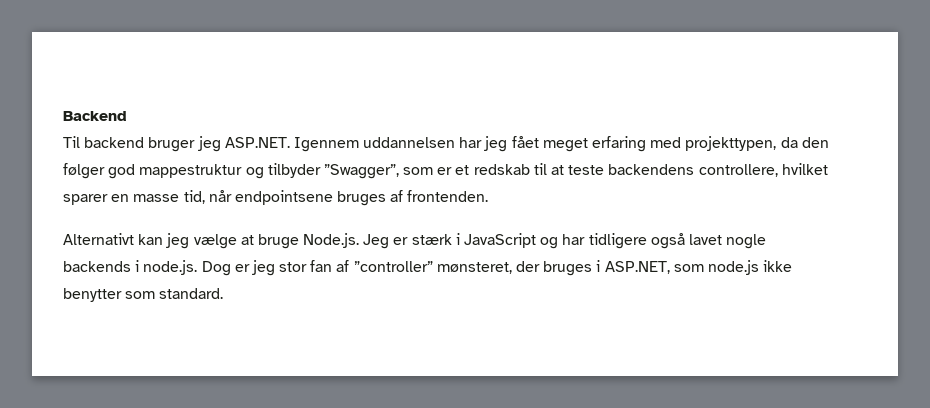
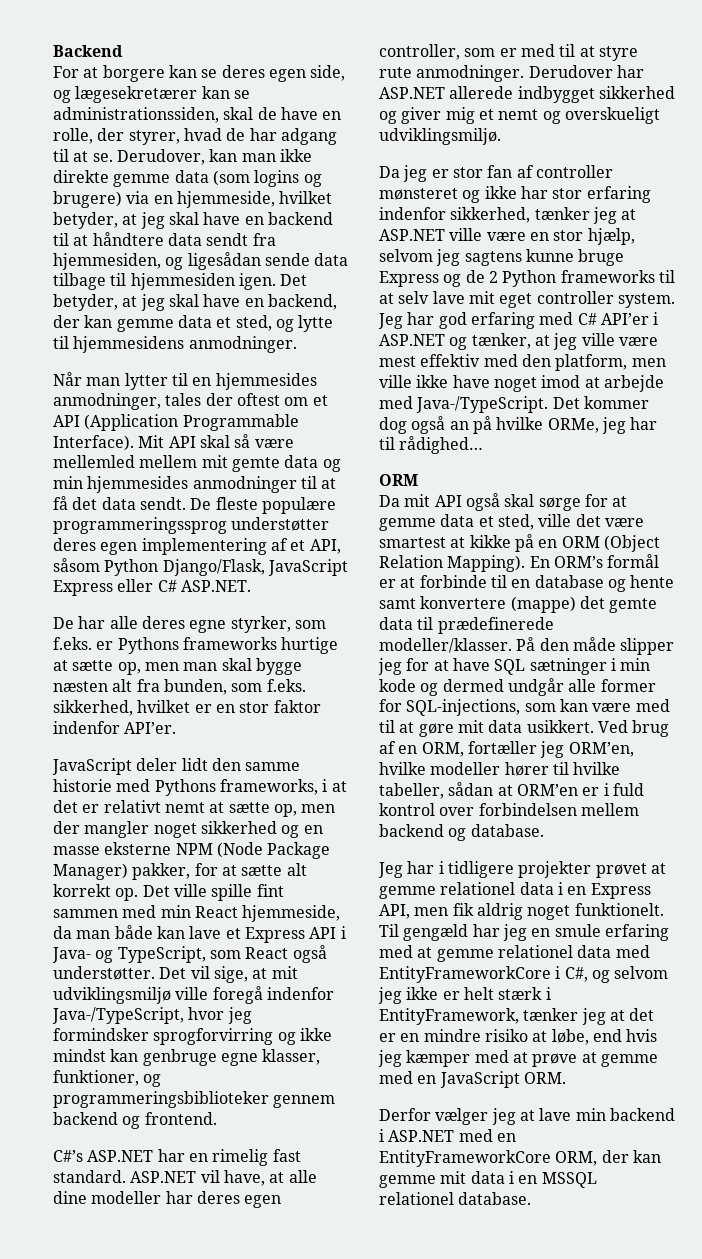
- Til backend bruger jeg ASP.NET. Igennem uddannelsen har jeg fået meget erfaring med projekttypen, da den følger god mappestruktur og tilbyder ”Swagger”, som er et redskab til at teste backendens controllere, hvilket sparer en masse tid, når endpointsene bruges af frontenden.
- Alternativt kan jeg vælge at bruge Node.js. Jeg er stærk i JavaScript og har tidligere også lavet nogle backends i node.js. Dog er jeg stor fan af ”controller” mønsteret, der bruges i ASP.NET, som node.js ikke benytter som standard.
+ For at borgere kan se deres egen side, og lægesekretærer kan se administrationssiden, skal de have en rolle, der styrer, hvad de har adgang til at se. Derudover, kan man ikke direkte gemme data (som logins og brugere) via en hjemmeside, hvilket betyder, at jeg skal have en backend til at håndtere data sendt fra hjemmesiden, og ligesådan sende data tilbage til hjemmesiden igen. Det betyder, at jeg skal have en backend, der kan gemme data et sted, og lytte til hjemmesidens anmodninger.
+ Når man lytter til en hjemmesides anmodninger, tales der oftest om et API (Application Programmable Interface). Mit API skal så være mellemled mellem mit gemte data og min hjemmesides anmodninger til at få det data sendt. De fleste populære programmeringssprog understøtter deres egen implementering af et API, såsom Python Django/Flask, JavaScript Express eller C# ASP.NET.
+ De har alle deres egne styrker, som f.eks. er Pythons frameworks hurtige at sætte op, men man skal bygge næsten alt fra bunden, som f.eks. sikkerhed, hvilket er en stor faktor indenfor API’er.
+ JavaScript deler lidt den samme historie med Pythons frameworks, i at det er relativt nemt at sætte op, men der mangler noget sikkerhed og en masse eksterne NPM (Node Package Manager) pakker, for at sætte alt korrekt op. Det ville spille fint sammen med min React hjemmeside, da man både kan lave et Express API i Java- og TypeScript, som React også understøtter. Det vil sige, at mit udviklingsmiljø ville foregå indenfor Java-/TypeScript, hvor jeg formindsker sprogforvirring og ikke mindst kan genbruge egne klasser, funktioner, og programmeringsbiblioteker gennem backend og frontend.
+ C#’s ASP.NET har en rimelig fast standard. ASP.NET vil have, at alle dine modeller har deres egen controller, som er med til at styre rute anmodninger. Derudover har ASP.NET allerede indbygget sikkerhed og giver mig et nemt og overskueligt udviklingsmiljø.
+ Da jeg er stor fan af controller mønsteret og ikke har stor erfaring indenfor sikkerhed, tænker jeg at ASP.NET ville være en stor hjælp, selvom jeg sagtens kunne bruge Express og de 2 Python frameworks til at selv lave mit eget controller system. Jeg har god erfaring med C# API’er i ASP.NET og tænker, at jeg ville være mest effektiv med den platform, men ville ikke have noget imod at arbejde med Java-/TypeScript. Det kommer dog også an på hvilke ORMe, jeg har til rådighed…
+ ORM
+ Da mit API også skal sørge for at gemme data et sted, ville det være smartest at kikke på en ORM (Object Relation Mapping). En ORM’s formål er at forbinde til en database og hente samt konvertere (mappe) det gemte data til prædefinerede modeller/klasser. På den måde slipper jeg for at have SQL sætninger i min kode og dermed undgår alle former for SQL-injections, som kan være med til at gøre mit data usikkert. Ved brug af en ORM, fortæller jeg ORM’en, hvilke modeller hører til hvilke tabeller, sådan at ORM’en er i fuld kontrol over forbindelsen mellem backend og database.
+ Jeg har i tidligere projekter prøvet at gemme relationel data i en Express API, men fik aldrig noget funktionelt. Til gengæld har jeg en smule erfaring med at gemme relationel data med EntityFrameworkCore i C#, og selvom jeg ikke er helt stærk i EntityFramework, tænker jeg at det er en mindre risiko at løbe, end hvis jeg kæmper med at prøve at gemme med en JavaScript ORM.
+ Derfor vælger jeg at lave min backend i ASP.NET med en EntityFrameworkCore ORM, der kan gemme mit data i en MSSQL relationel database.

